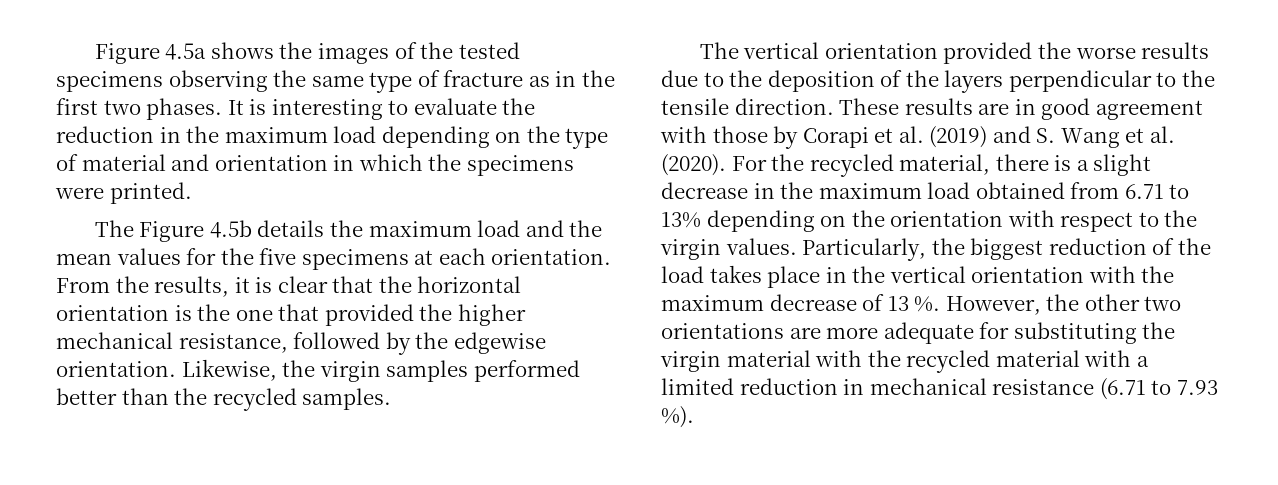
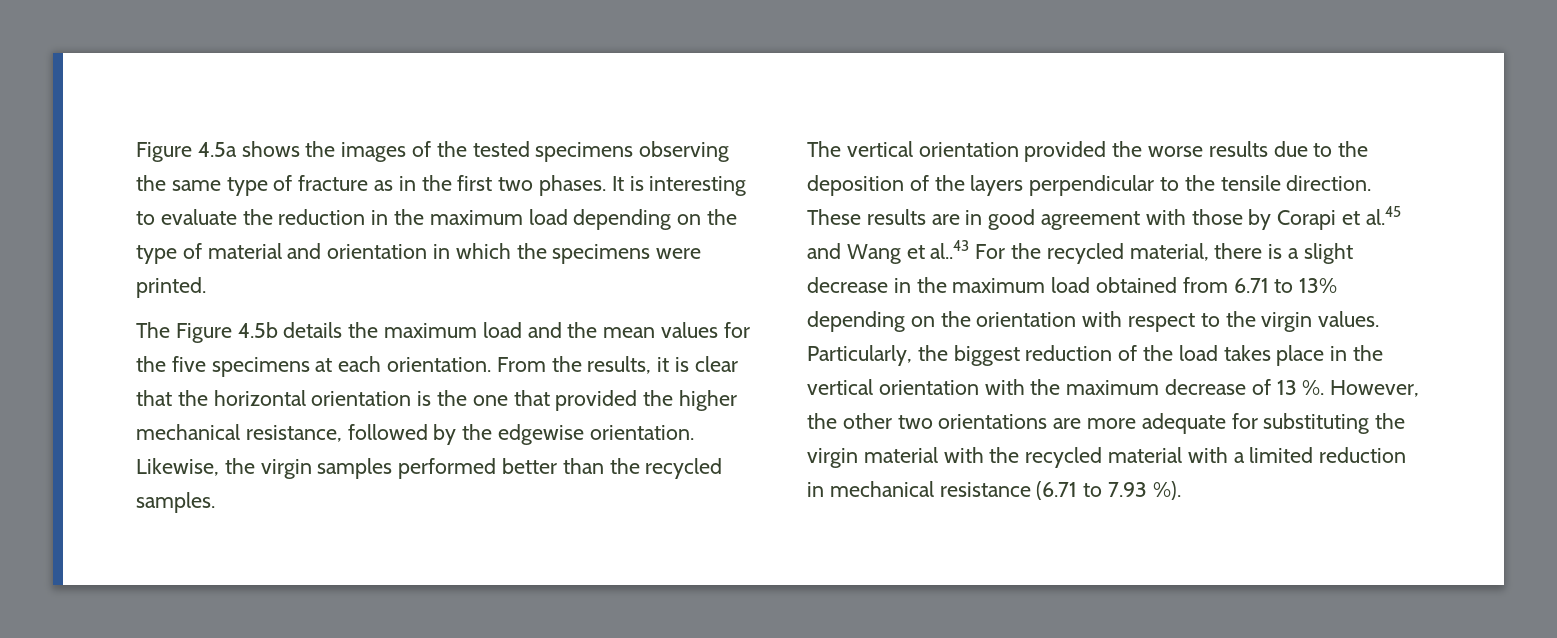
- These results are in good agreement with those by Corapi et al. (2019) and S. Wang et al. (2020). For the recycled material, there is a slight decrease in the maximum load obtained from 6.71 to 13% depending on the orientation with respect to the virgin values.
+ These results are in good agreement with those by Corapi et al.45 and Wang et al..43 For the recycled material, there is a slight decrease in the maximum load obtained from 6.71 to 13% depending on the orientation with respect to the virgin values.

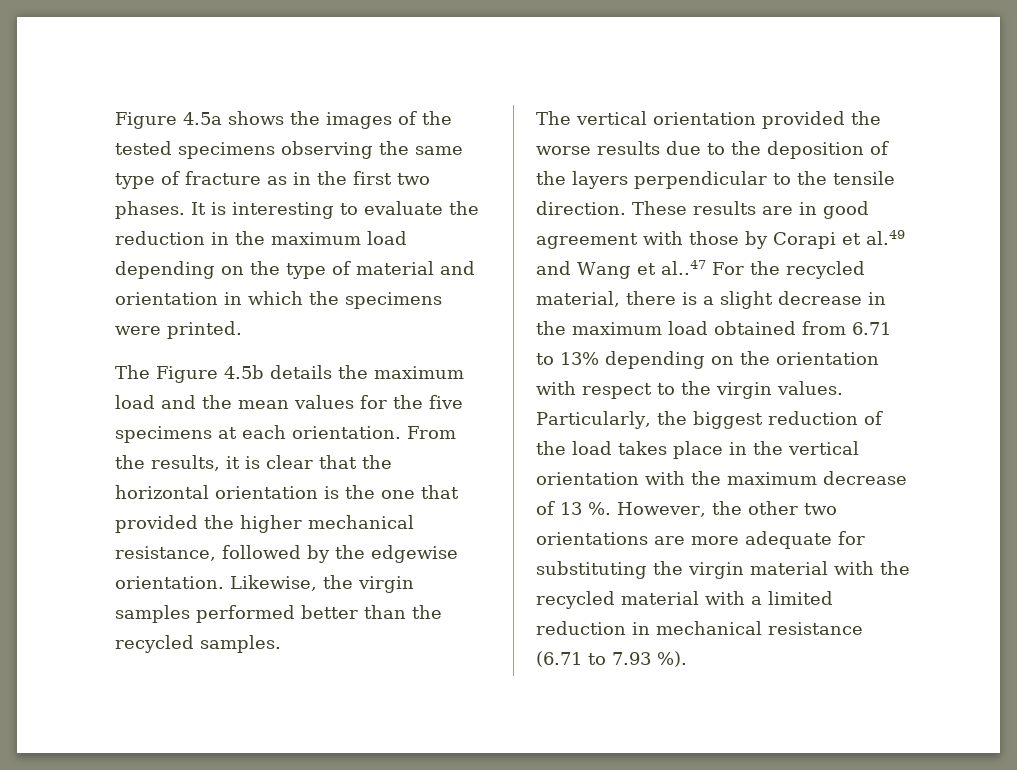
- These results are in good agreement with those by Corapi et al.45 and Wang et al..43 For the recycled material, there is a slight decrease in the maximum load obtained from 6.71 to 13% depending on the orientation with respect to the virgin values.
+ These results are in good agreement with those by Corapi et al.49 and Wang et al..47 For the recycled material, there is a slight decrease in the maximum load obtained from 6.71 to 13% depending on the orientation with respect to the virgin values.

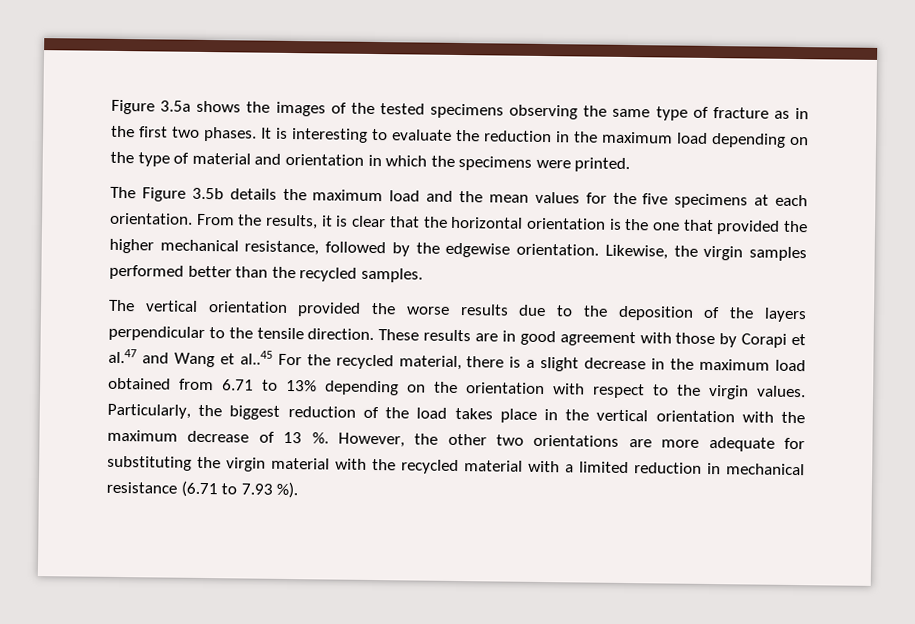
- Figure 4.5a shows the images of the tested specimens observing the same type of fracture as in the first two phases.
+ Figure 3.5a shows the images of the tested specimens observing the same type of fracture as in the first two phases.
- The Figure 4.5b details the maximum load and the mean values for the five specimens at each orientation.
+ The Figure 3.5b details the maximum load and the mean values for the five specimens at each orientation.
- These results are in good agreement with those by Corapi et al.49 and Wang et al..47 For the recycled material, there is a slight decrease in the maximum load obtained from 6.71 to 13% depending on the orientation with respect to the virgin values.
+ These results are in good agreement with those by Corapi et al.47 and Wang et al..45 For the recycled material, there is a slight decrease in the maximum load obtained from 6.71 to 13% depending on the orientation with respect to the virgin values.

